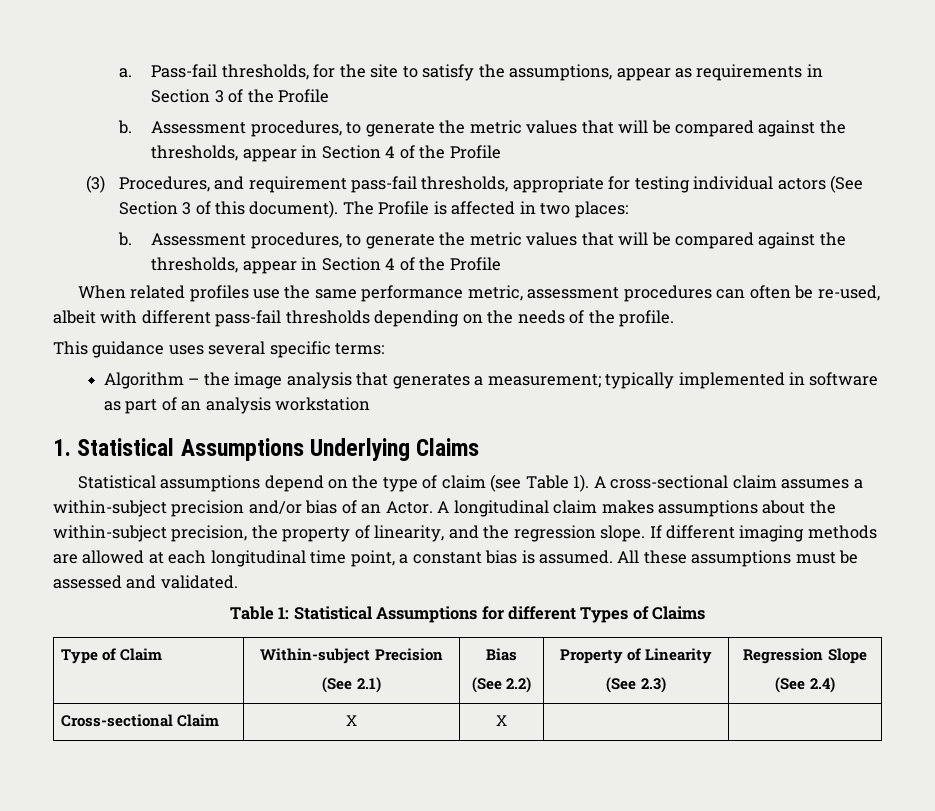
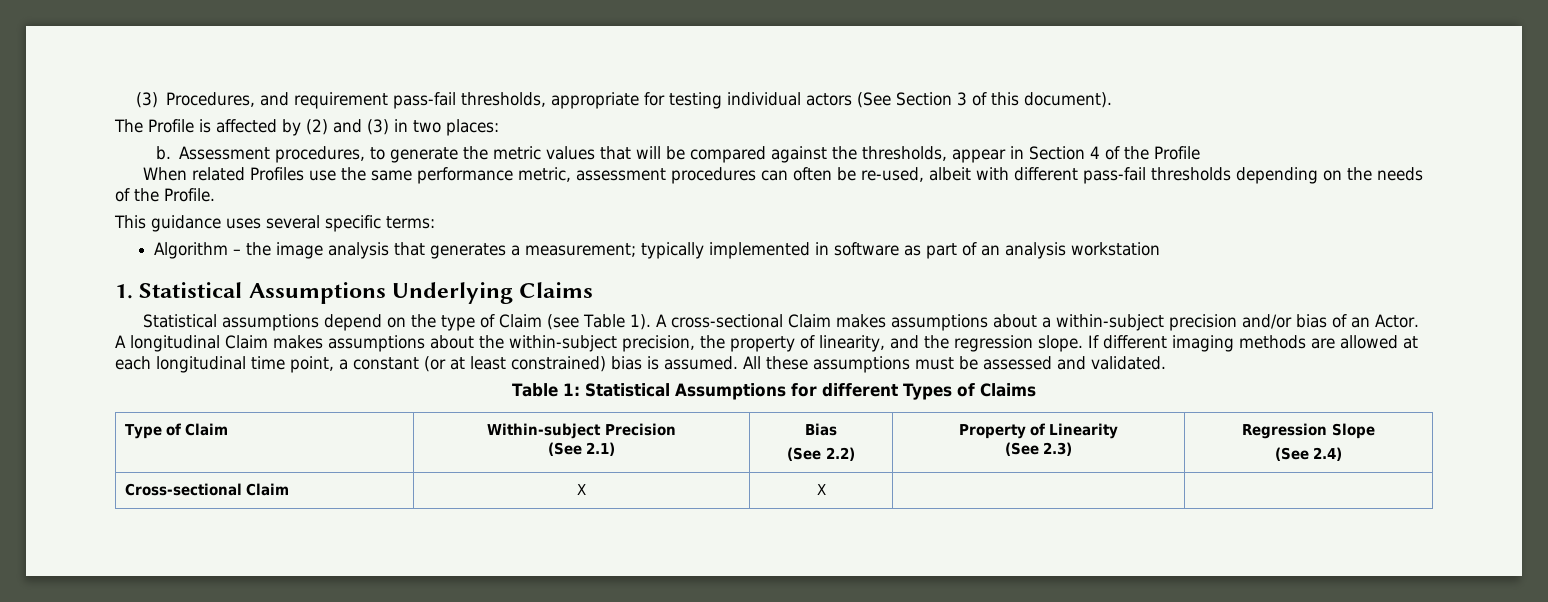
- a. Pass-fail thresholds, for the site to satisfy the assumptions, appear as requirements in Section 3 of the Profile
- b. Assessment procedures, to generate the metric values that will be compared against the thresholds, appear in Section 4 of the Profile
- (3) Procedures, and requirement pass-fail thresholds, appropriate for testing individual actors (See Section 3 of this document). The Profile is affected in two places:
+ (3) Procedures, and requirement pass-fail thresholds, appropriate for testing individual actors (See Section 3 of this document).
+ The Profile is affected by (2) and (3) in two places:
- When related profiles use the same performance metric, assessment procedures can often be re-used, albeit with different pass-fail thresholds depending on the needs of the profile.
+ When related Profiles use the same performance metric, assessment procedures can often be re-used, albeit with different pass-fail thresholds depending on the needs of the Profile.
- Statistical assumptions depend on the type of claim (see Table 1).
+ Statistical assumptions depend on the type of Claim (see Table 1).
- A cross-sectional claim assumes a within-subject precision and/or bias of an Actor.
+ A cross-sectional Claim makes assumptions about a within-subject precision and/or bias of an Actor.
- A longitudinal claim makes assumptions about the within-subject precision, the property of linearity, and the regression slope.
+ A longitudinal Claim makes assumptions about the within-subject precision, the property of linearity, and the regression slope.
- If different imaging methods are allowed at each longitudinal time point, a constant bias is assumed.
+ If different imaging methods are allowed at each longitudinal time point, a constant (or at least constrained) bias is assumed.

